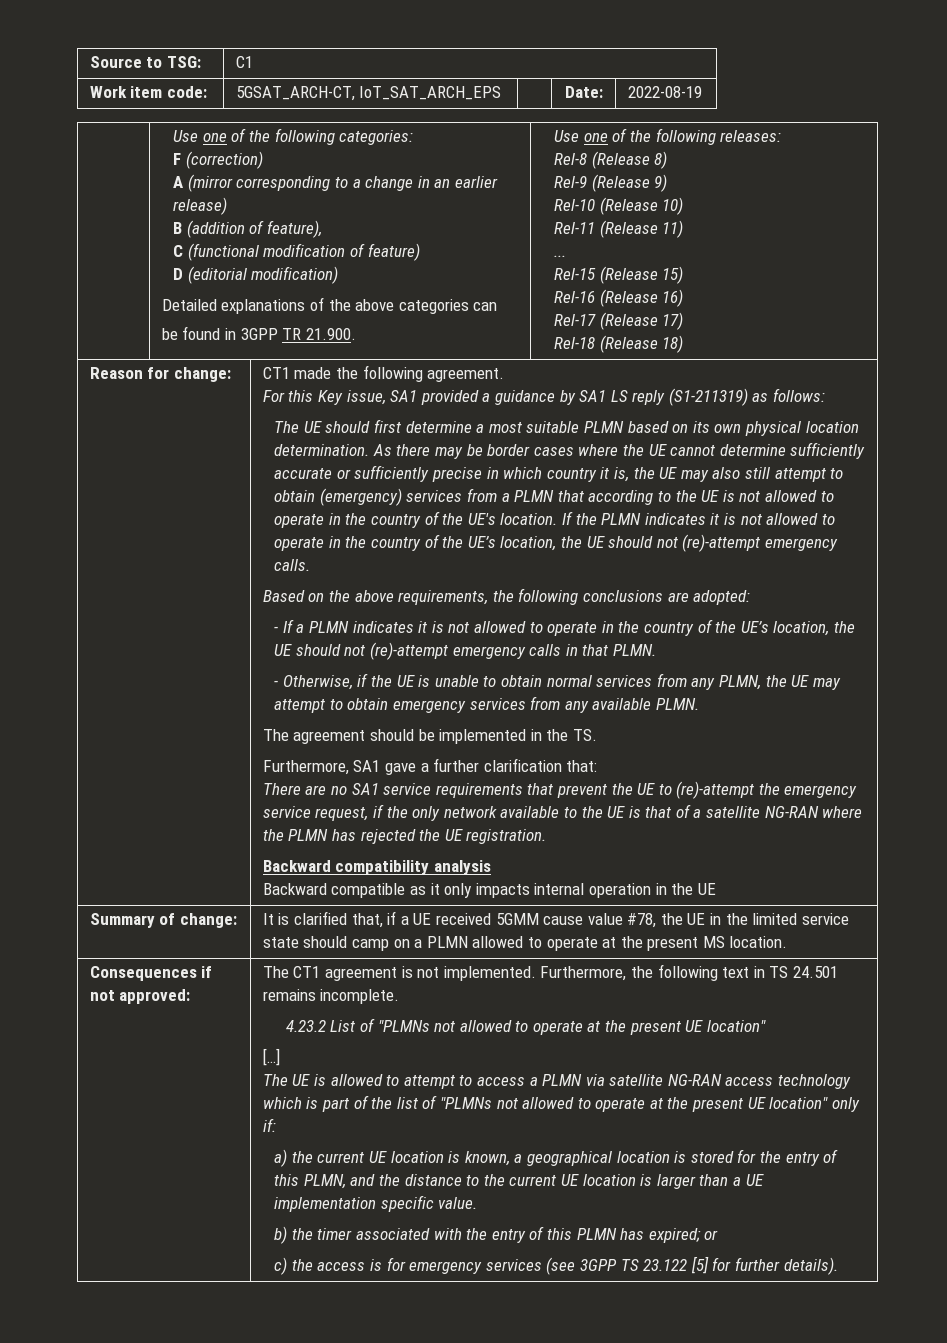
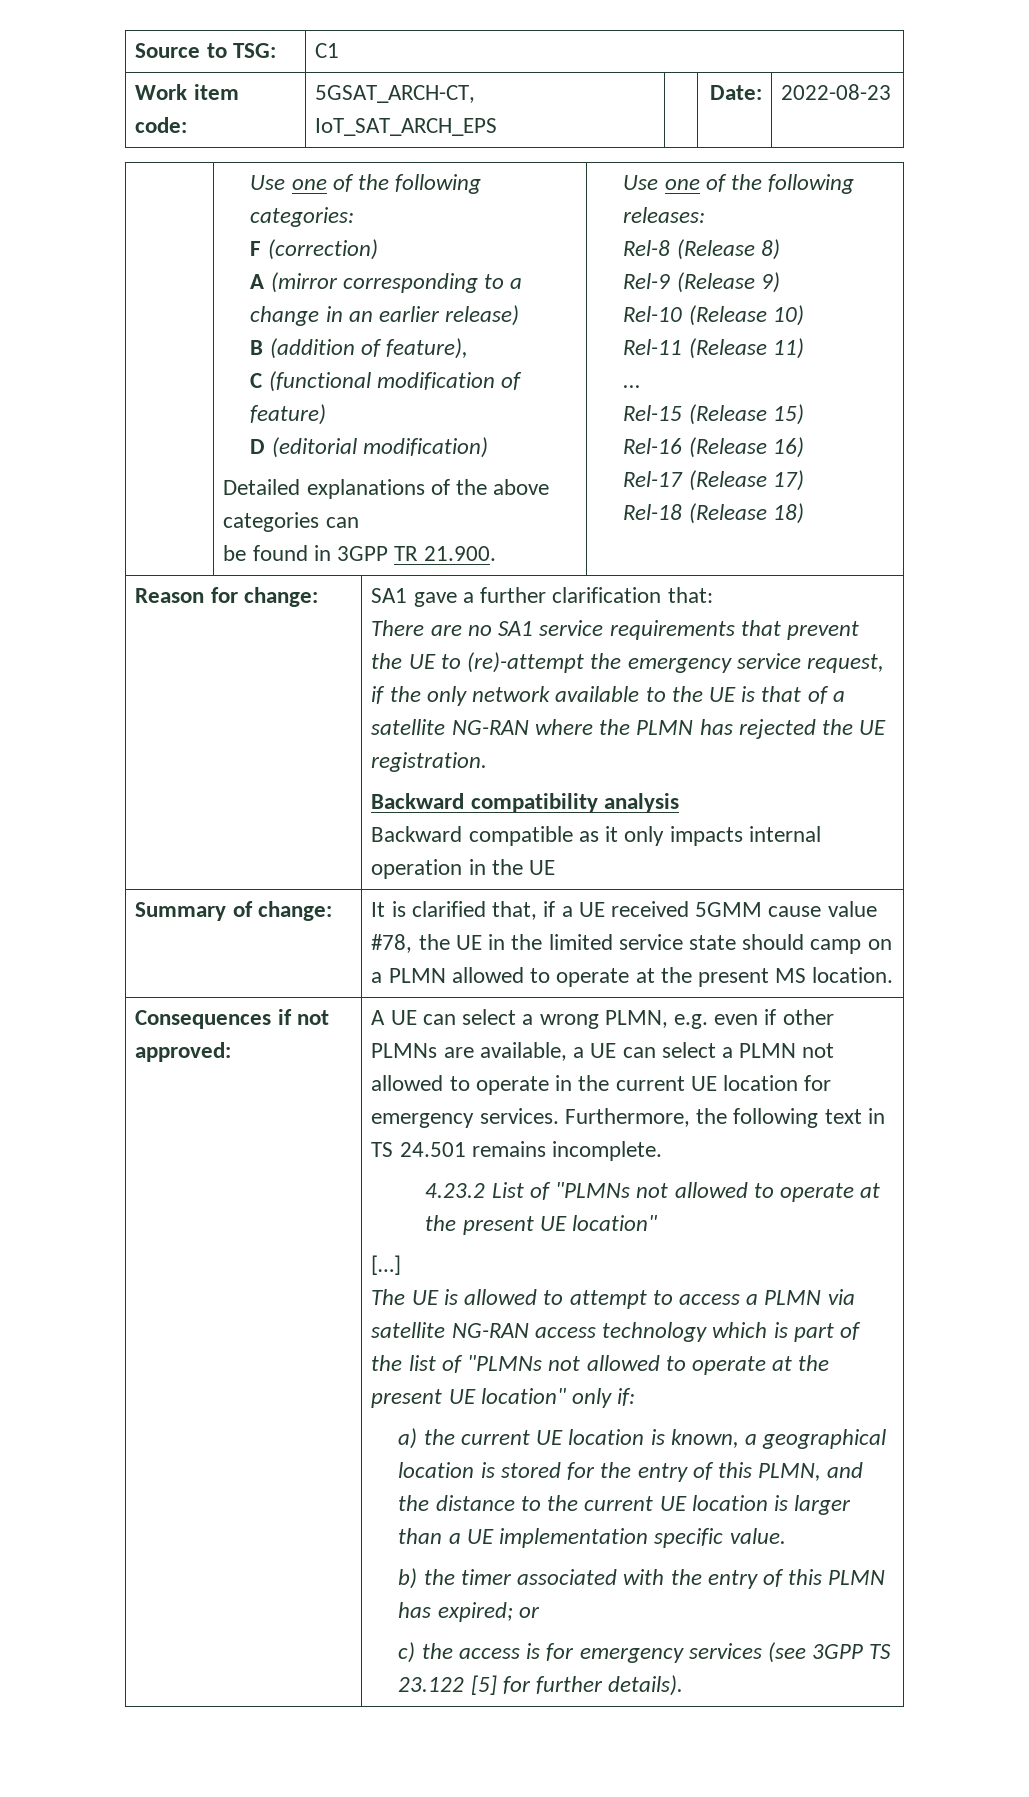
- Work item code: | 5GSAT_ARCH-CT, IoT_SAT_ARCH_EPS | | Date: | 2022-08-19
+ Work item code: | 5GSAT_ARCH-CT, IoT_SAT_ARCH_EPS | | Date: | 2022-08-23
- CT1 made the following agreement.
- For this Key issue, SA1 provided a guidance by SA1 LS reply (S1-211319) as follows:
- The UE should first determine a most suitable PLMN based on its own physical location determination. As there may be border cases where the UE cannot determine sufficiently accurate or sufficiently precise in which country it is, the UE may also still attempt to obtain (emergency) services from a PLMN that according to the UE is not allowed to operate in the country of the UE's location. If the PLMN indicates it is not allowed to operate in the country of the UE’s location, the UE should not (re)-attempt emergency calls.
- Based on the above requirements, the following conclusions are adopted:
- - If a PLMN indicates it is not allowed to operate in the country of the UE’s location, the UE should not (re)-attempt emergency calls in that PLMN.
- - Otherwise, if the UE is unable to obtain normal services from any PLMN, the UE may attempt to obtain emergency services from any available PLMN.
- The agreement should be implemented in the TS.
- Furthermore, SA1 gave a further clarification that:
+ SA1 gave a further clarification that:
- The CT1 agreement is not implemented.
+ A UE can select a wrong PLMN, e.g. even if other PLMNs are available, a UE can select a PLMN not allowed to operate in the current UE location for emergency services.

